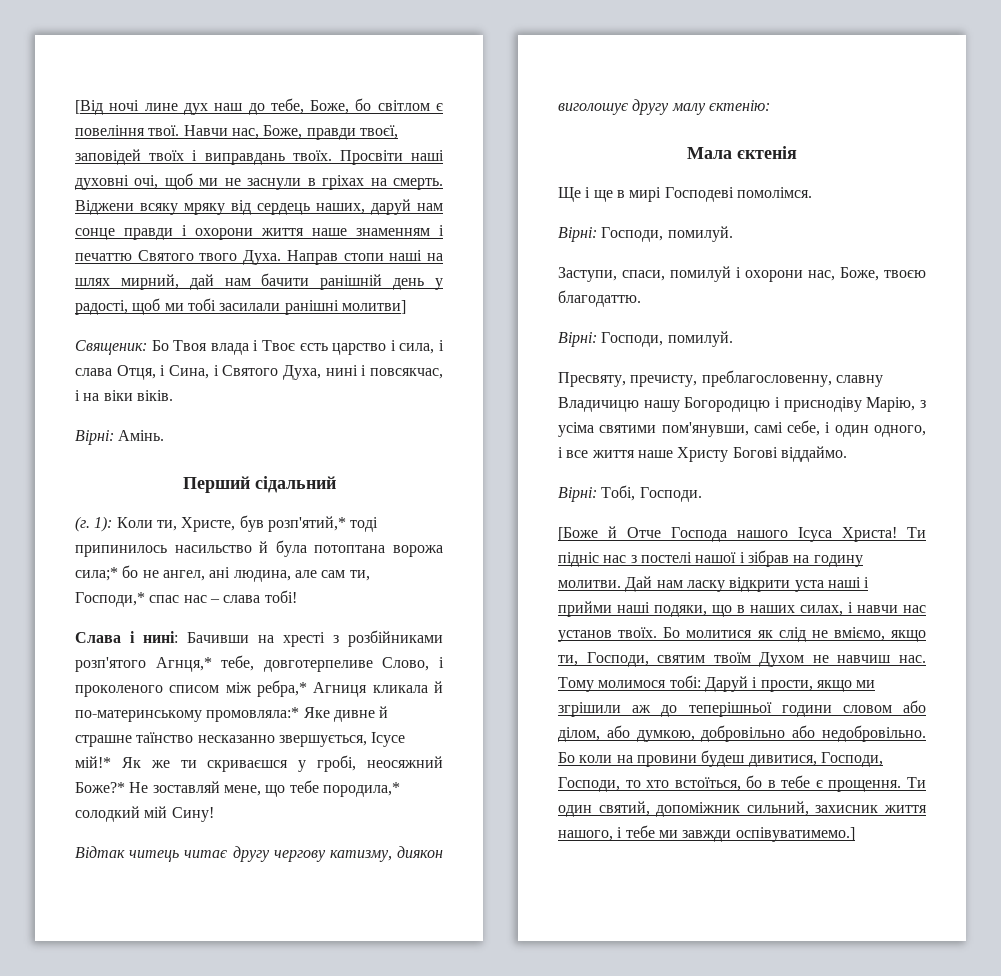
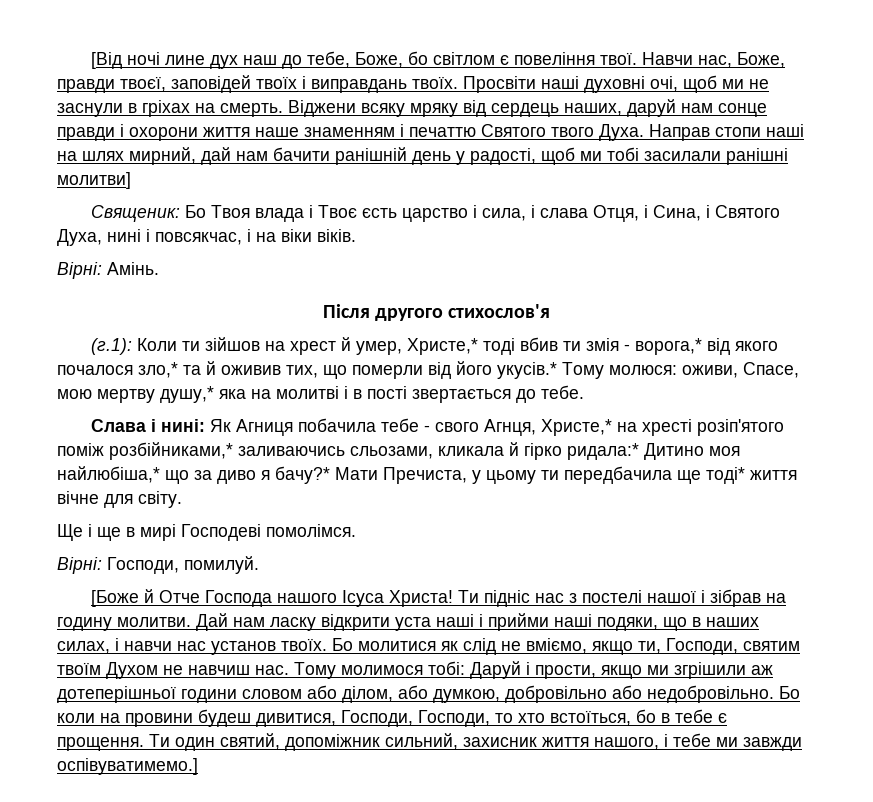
- Перший сідальний
- (г. 1): Коли ти, Христе, був розп'ятий,* тоді припинилось насильство й була потоптана ворожа сила;* бо не ангел, ані людина, але сам ти, Господи,* спас нас – слава тобі!
- Слава і нині: Бачивши на хресті з розбійниками розп'ятого Агнця,* тебе, довготерпеливе Слово, і проколеного списом між ребра,* Агниця кликала й по-материнському промовляла:* Яке дивне й страшне таїнство несказанно звершується, Ісусе мій!* Як же ти скриваєшся у гробі, неосяжний Боже?* Не зоставляй мене, що тебе породила,* солодкий мій Сину!
- Відтак читець читає другу чергову катизму, диякон виголошує другу малу єктенію:
- Мала єктенія
+ Після другого стихослов'я
+ (г.1): Коли ти зійшов на хрест й умер, Христе,* тоді вбив ти змія - ворога,* від якого почалося зло,* та й оживив тих, що померли від його укусів.* Тому молюся: оживи, Спасе, мою мертву душу,* яка на молитві і в пості звертається до тебе.
+ Слава і нині: Як Агниця побачила тебе - свого Агнця, Христе,* на хресті розіп'ятого поміж розбійниками,* заливаючись сльозами, кликала й гірко ридала:* Дитино моя найлюбіша,* що за диво я бачу?* Мати Пречиста, у цьому ти передбачила ще тоді* життя вічне для світу.
- Заступи, спаси, помилуй і охорони нас, Боже, твоєю благодаттю.
- Вірні: Господи, помилуй.
- Пресвяту, пречисту, преблагословенну, славну Владичицю нашу Богородицю і приснодіву Марію, з усіма святими пом'янувши, самі себе, і один одного, і все життя наше Христу Богові віддаймо.
- Вірні: Тобі, Господи.
- Тому молимося тобі: Даруй і прости, якщо ми згрішили аж до теперішньої години словом або ділом, або думкою, добровільно або недобровільно.
+ Тому молимося тобі: Даруй і прости, якщо ми згрішили аж дотеперішньої години словом або ділом, або думкою, добровільно або недобровільно.

